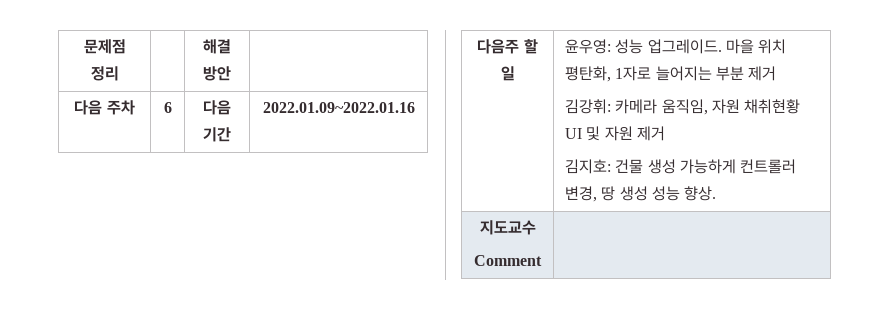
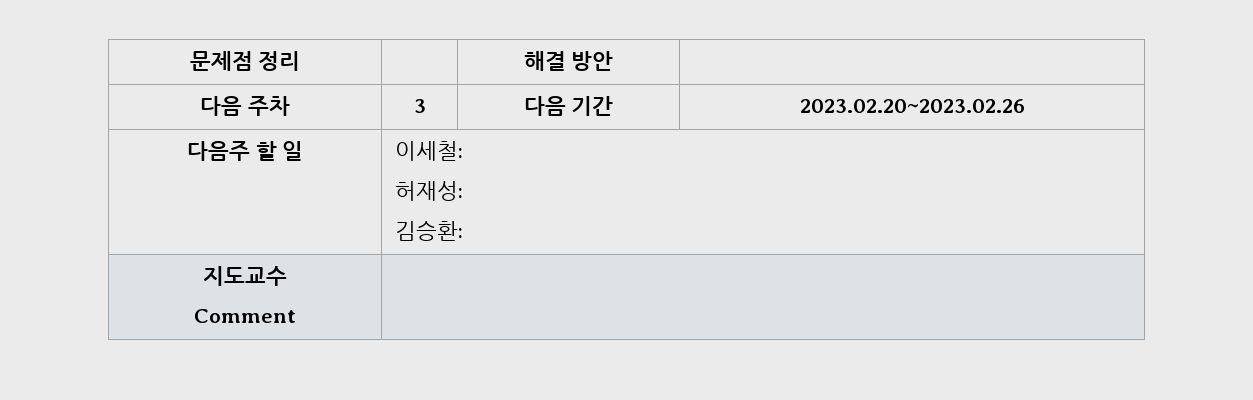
- 다음 주차 | 6 | 다음 기간 | 2022.01.09~2022.01.16
+ 다음 주차 | 3 | 다음 기간 | 2023.02.20~2023.02.26
- 다음주 할 일 | 윤우영: 성능 업그레이드. 마을 위치 평탄화, 1자로 늘어지는 부분 제거
- 김강휘: 카메라 움직임, 자원 채취현황 UI 및 자원 제거
- 김지호: 건물 생성 가능하게 컨트롤러 변경, 땅 생성 성능 향상.
+ 다음주 할 일 | 이세철:
+ 허재성:
+ 김승환:

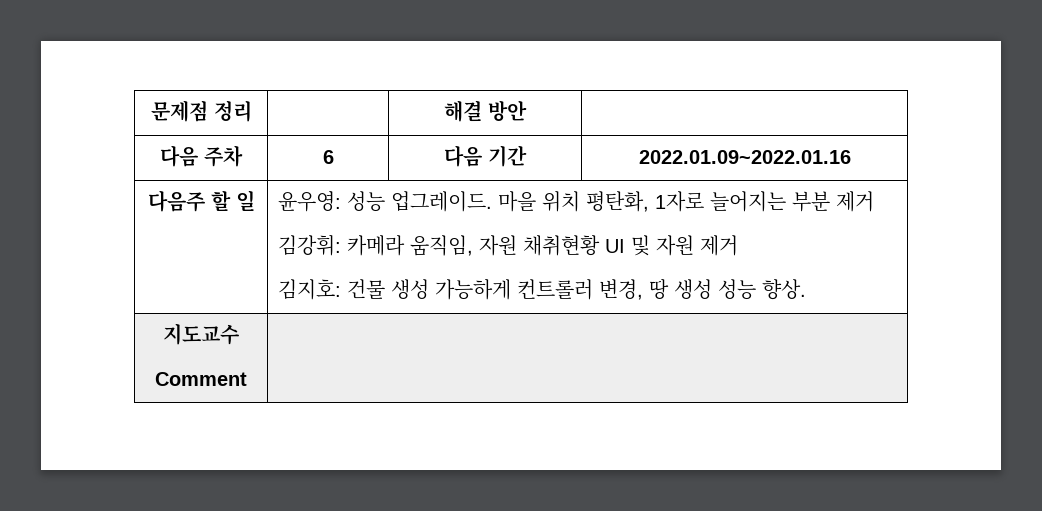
- 다음 주차 | 3 | 다음 기간 | 2023.02.20~2023.02.26
+ 다음 주차 | 6 | 다음 기간 | 2022.01.09~2022.01.16
- 다음주 할 일 | 이세철:
- 허재성:
- 김승환:
+ 다음주 할 일 | 윤우영: 성능 업그레이드. 마을 위치 평탄화, 1자로 늘어지는 부분 제거
+ 김강휘: 카메라 움직임, 자원 채취현황 UI 및 자원 제거
+ 김지호: 건물 생성 가능하게 컨트롤러 변경, 땅 생성 성능 향상.

